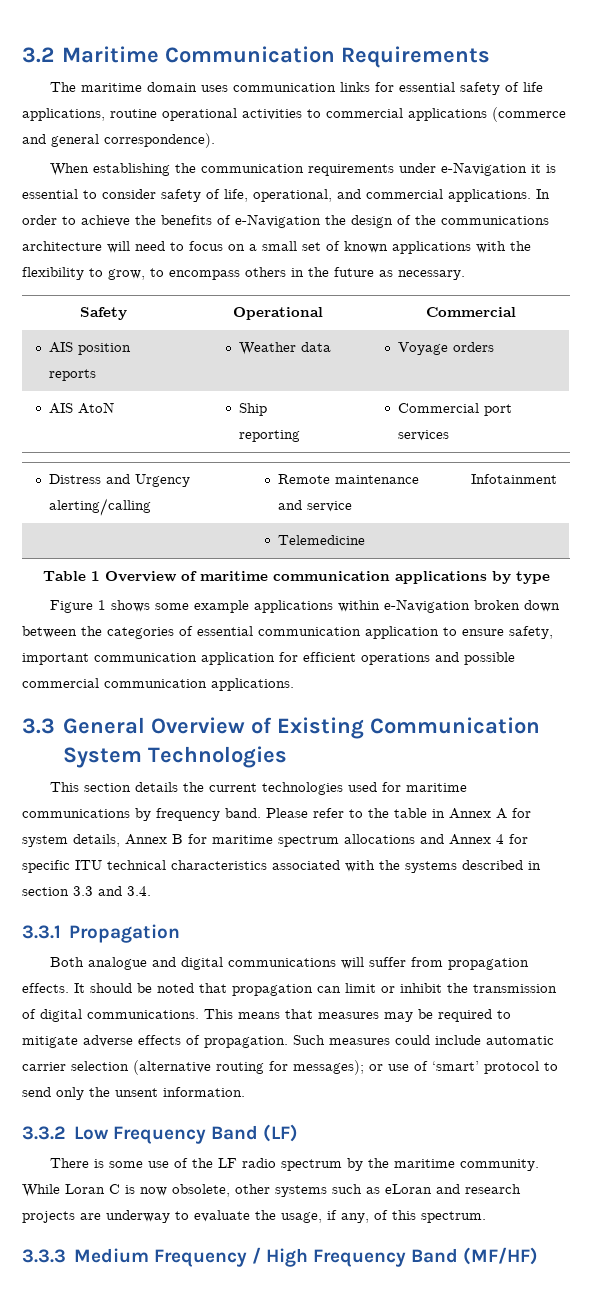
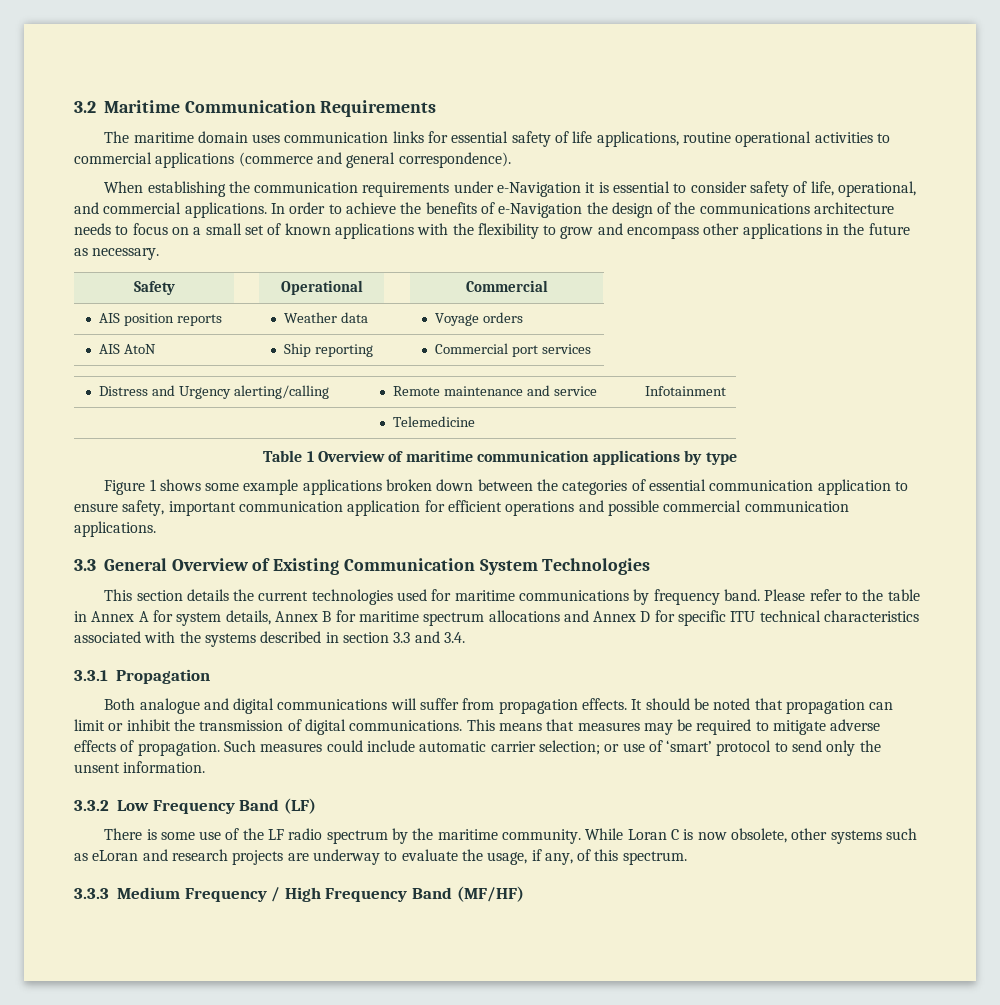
- In order to achieve the benefits of e-Navigation the design of the communications architecture will need to focus on a small set of known applications with the flexibility to grow, to encompass others in the future as necessary.
+ In order to achieve the benefits of e-Navigation the design of the communications architecture needs to focus on a small set of known applications with the flexibility to grow and encompass other applications in the future as necessary.
- Figure 1 shows some example applications within e-Navigation broken down between the categories of essential communication application to ensure safety, important communication application for efficient operations and possible commercial communication applications.
+ Figure 1 shows some example applications broken down between the categories of essential communication application to ensure safety, important communication application for efficient operations and possible commercial communication applications.
- Please refer to the table in Annex A for system details, Annex B for maritime spectrum allocations and Annex 4 for specific ITU technical characteristics associated with the systems described in section 3.3 and 3.4.
+ Please refer to the table in Annex A for system details, Annex B for maritime spectrum allocations and Annex D for specific ITU technical characteristics associated with the systems described in section 3.3 and 3.4.
- Such measures could include automatic carrier selection (alternative routing for messages); or use of ‘smart’ protocol to send only the unsent information.
+ Such measures could include automatic carrier selection; or use of ‘smart’ protocol to send only the unsent information.

